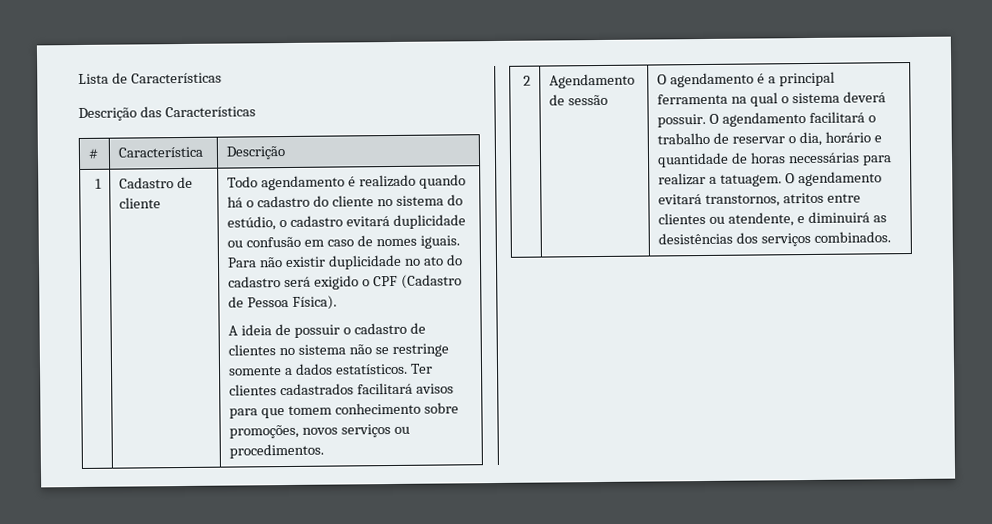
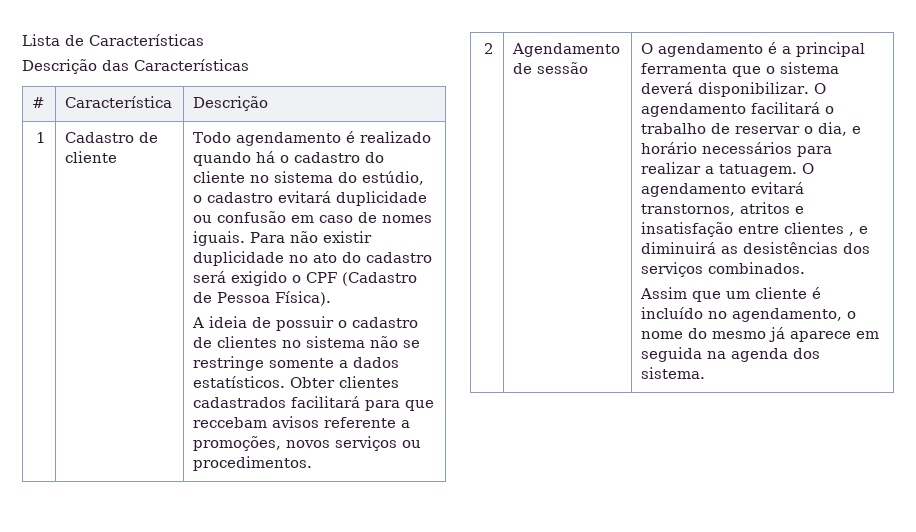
- Ter clientes cadastrados facilitará avisos para que tomem conhecimento sobre promoções, novos serviços ou procedimentos.
+ Obter clientes cadastrados facilitará para que reccebam avisos referente a promoções, novos serviços ou procedimentos.
- O agendamento é a principal ferramenta na qual o sistema deverá possuir.
+ O agendamento é a principal ferramenta que o sistema deverá disponibilizar.
- O agendamento facilitará o trabalho de reservar o dia, horário e quantidade de horas necessárias para realizar a tatuagem.
+ O agendamento facilitará o trabalho de reservar o dia, e horário necessários para realizar a tatuagem.
- O agendamento evitará transtornos, atritos entre clientes ou atendente, e diminuirá as desistências dos serviços combinados.
+ O agendamento evitará transtornos, atritos e insatisfação entre clientes , e diminuirá as desistências dos serviços combinados.
+ Assim que um cliente é incluído no agendamento, o nome do mesmo já aparece em seguida na agenda dos sistema.

